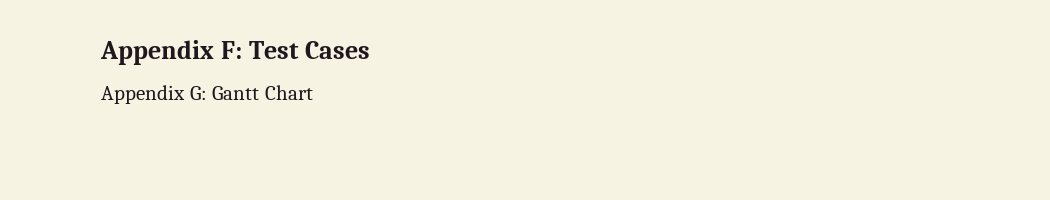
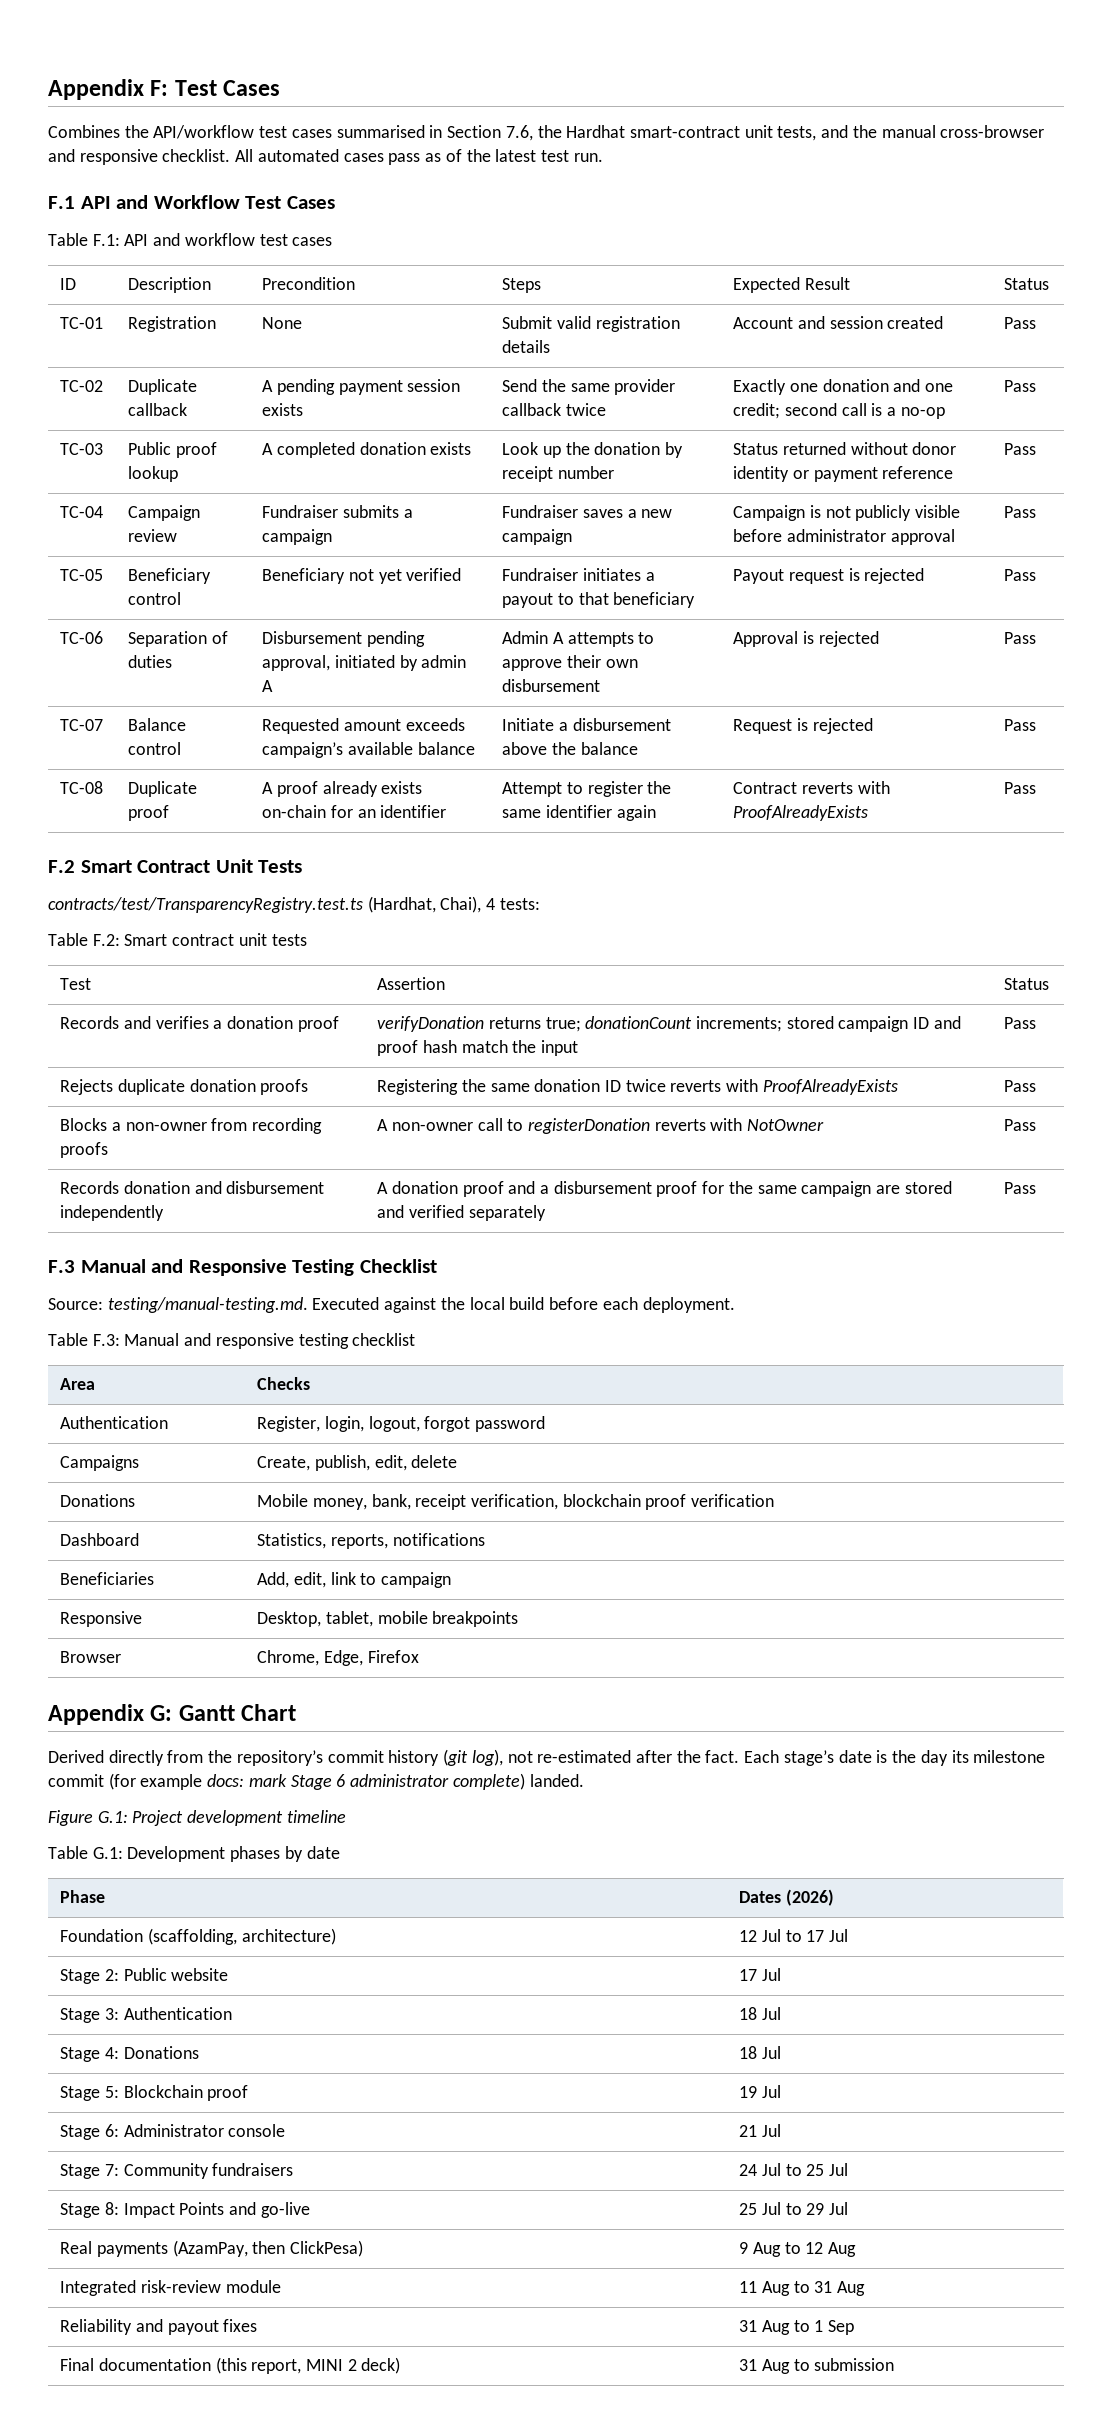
+ Combines the API/workflow test cases summarised in Section 7.6, the Hardhat smart-contract unit tests, and the manual cross-browser and responsive checklist. All automated cases pass as of the latest test run.
+ F.1 API and Workflow Test Cases
+ Table F.1: API and workflow test cases
+ ID | Description | Precondition | Steps | Expected Result | Status
+ TC-01 | Registration | None | Submit valid registration details | Account and session created | Pass
+ TC-02 | Duplicate callback | A pending payment session exists | Send the same provider callback twice | Exactly one donation and one credit; second call is a no-op | Pass
+ TC-03 | Public proof lookup | A completed donation exists | Look up the donation by receipt number | Status returned without donor identity or payment reference | Pass
+ TC-04 | Campaign review | Fundraiser submits a campaign | Fundraiser saves a new campaign | Campaign is not publicly visible before administrator approval | Pass
+ TC-05 | Beneficiary control | Beneficiary not yet verified | Fundraiser initiates a payout to that beneficiary | Payout request is rejected | Pass
+ TC-06 | Separation of duties | Disbursement pending approval, initiated by admin A | Admin A attempts to approve their own disbursement | Approval is rejected | Pass
+ TC-07 | Balance control | Requested amount exceeds campaign’s available balance | Initiate a disbursement above the balance | Request is rejected | Pass
+ TC-08 | Duplicate proof | A proof already exists on-chain for an identifier | Attempt to register the same identifier again | Contract reverts with ProofAlreadyExists | Pass
+ F.2 Smart Contract Unit Tests
+ contracts/test/TransparencyRegistry.test.ts (Hardhat, Chai), 4 tests:
+ Table F.2: Smart contract unit tests
+ Test | Assertion | Status
+ Records and verifies a donation proof | verifyDonation returns true; donationCount increments; stored campaign ID and proof hash match the input | Pass
+ Rejects duplicate donation proofs | Registering the same donation ID twice reverts with ProofAlreadyExists | Pass
+ Blocks a non-owner from recording proofs | A non-owner call to registerDonation reverts with NotOwner | Pass
+ Records donation and disbursement independently | A donation proof and a disbursement proof for the same campaign are stored and verified separately | Pass
+ F.3 Manual and Responsive Testing Checklist
+ Source: testing/manual-testing.md. Executed against the local build before each deployment.
+ Table F.3: Manual and responsive testing checklist
+ Area | Checks
+ Authentication | Register, login, logout, forgot password
+ Campaigns | Create, publish, edit, delete
+ Donations | Mobile money, bank, receipt verification, blockchain proof verification
+ Dashboard | Statistics, reports, notifications
+ Beneficiaries | Add, edit, link to campaign
+ Responsive | Desktop, tablet, mobile breakpoints
+ Browser | Chrome, Edge, Firefox
  Appendix G: Gantt Chart
+ Derived directly from the repository’s commit history (git log), not re-estimated after the fact. Each stage’s date is the day its milestone commit (for example docs: mark Stage 6 administrator complete) landed.
+ Figure G.1: Project development timeline
+ Table G.1: Development phases by date
+ Phase | Dates (2026)
+ Foundation (scaffolding, architecture) | 12 Jul to 17 Jul
+ Stage 2: Public website | 17 Jul
+ Stage 3: Authentication | 18 Jul
+ Stage 4: Donations | 18 Jul
+ Stage 5: Blockchain proof | 19 Jul
+ Stage 6: Administrator console | 21 Jul
+ Stage 7: Community fundraisers | 24 Jul to 25 Jul
+ Stage 8: Impact Points and go-live | 25 Jul to 29 Jul
+ Real payments (AzamPay, then ClickPesa) | 9 Aug to 12 Aug
+ Integrated risk-review module | 11 Aug to 31 Aug
+ Reliability and payout fixes | 31 Aug to 1 Sep
+ Final documentation (this report, MINI 2 deck) | 31 Aug to submission

